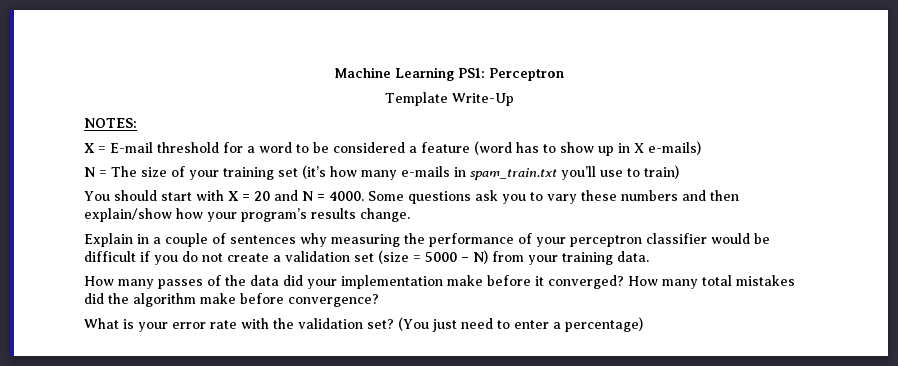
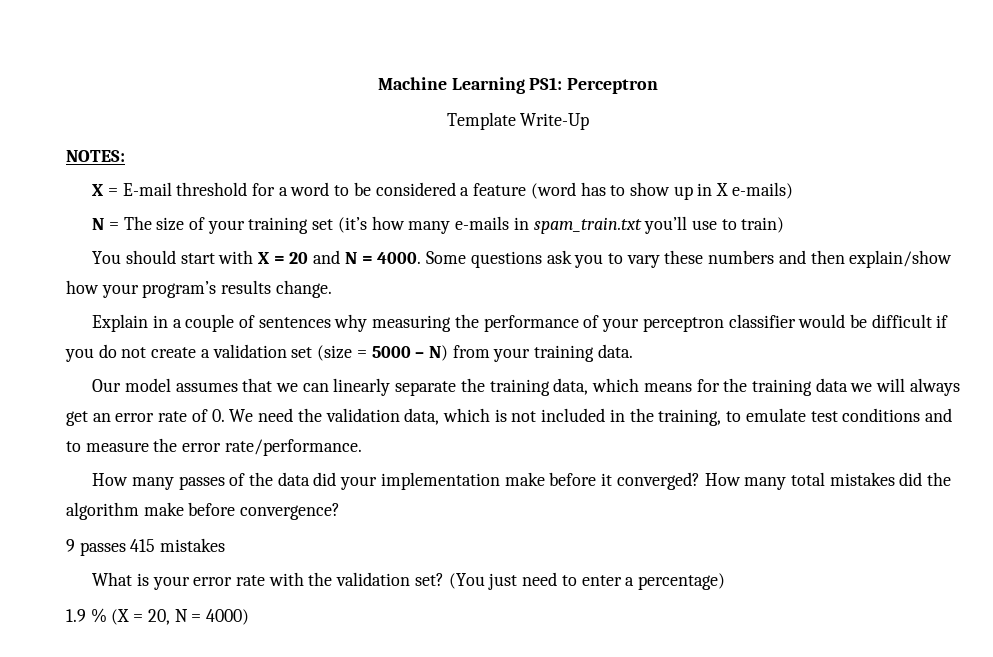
+ Our model assumes that we can linearly separate the training data, which means for the training data we will always get an error rate of 0. We need the validation data, which is not included in the training, to emulate test conditions and to measure the error rate/performance.
+ 9 passes 415 mistakes
+ 1.9 % (X = 20, N = 4000)

